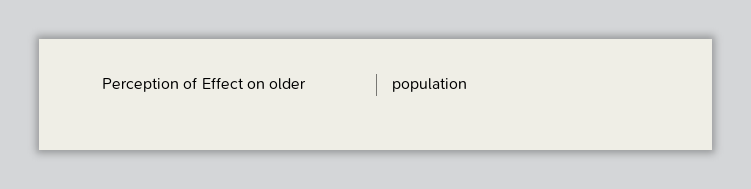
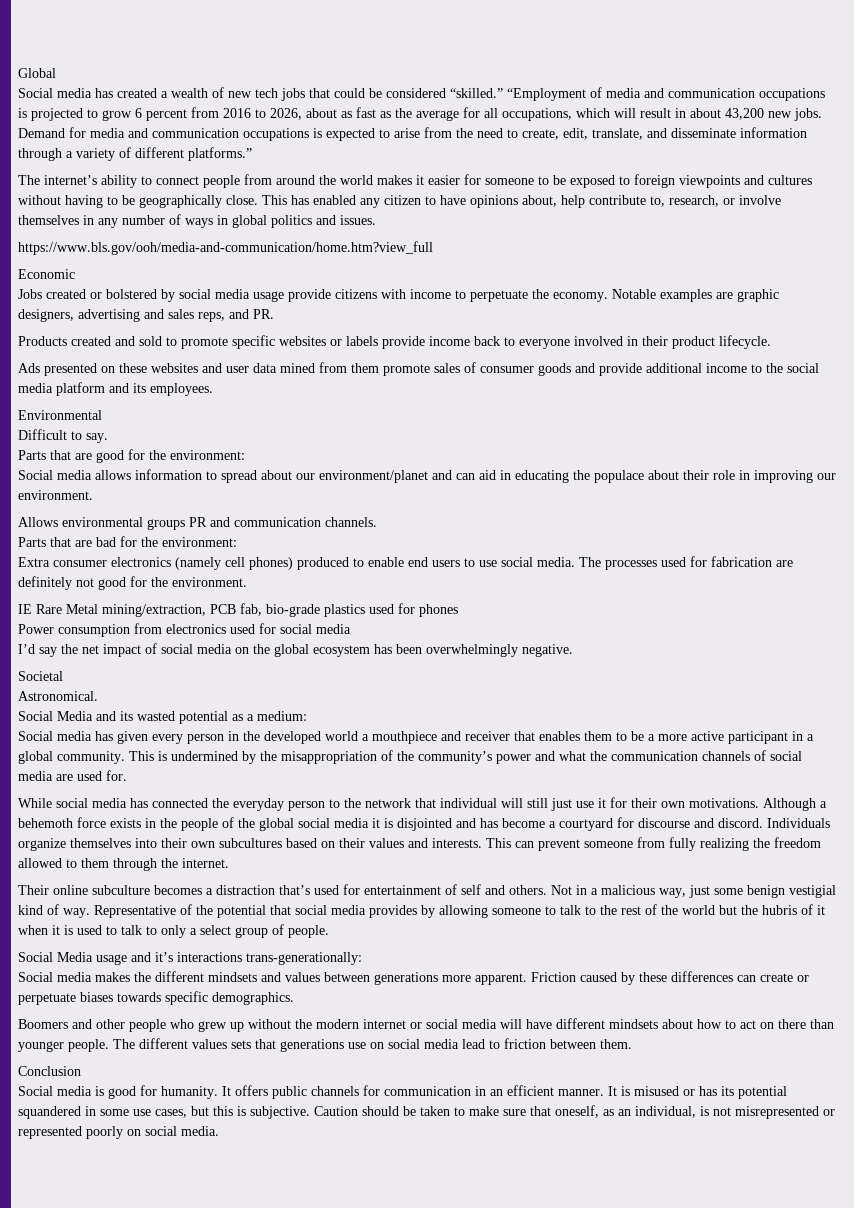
- Perception of Effect on older population
+ Global
+ Social media has created a wealth of new tech jobs that could be considered “skilled.” “Employment of media and communication occupations is projected to grow 6 percent from 2016 to 2026, about as fast as the average for all occupations, which will result in about 43,200 new jobs. Demand for media and communication occupations is expected to arise from the need to create, edit, translate, and disseminate information through a variety of different platforms.”
+ The internet’s ability to connect people from around the world makes it easier for someone to be exposed to foreign viewpoints and cultures without having to be geographically close. This has enabled any citizen to have opinions about, help contribute to, research, or involve themselves in any number of ways in global politics and issues.
+ https://www.bls.gov/ooh/media-and-communication/home.htm?view_full
+ Economic
+ Jobs created or bolstered by social media usage provide citizens with income to perpetuate the economy. Notable examples are graphic designers, advertising and sales reps, and PR.
+ Products created and sold to promote specific websites or labels provide income back to everyone involved in their product lifecycle.
+ Ads presented on these websites and user data mined from them promote sales of consumer goods and provide additional income to the social media platform and its employees.
+ Environmental
+ Difficult to say.
+ Parts that are good for the environment:
+ Social media allows information to spread about our environment/planet and can aid in educating the populace about their role in improving our environment.
+ Allows environmental groups PR and communication channels.
+ Parts that are bad for the environment:
+ Extra consumer electronics (namely cell phones) produced to enable end users to use social media. The processes used for fabrication are definitely not good for the environment.
+ IE Rare Metal mining/extraction, PCB fab, bio-grade plastics used for phones
+ Power consumption from electronics used for social media
+ I’d say the net impact of social media on the global ecosystem has been overwhelmingly negative.
+ Societal
+ Astronomical.
+ Social Media and its wasted potential as a medium:
+ Social media has given every person in the developed world a mouthpiece and receiver that enables them to be a more active participant in a global community. This is undermined by the misappropriation of the community’s power and what the communication channels of social media are used for.
+ While social media has connected the everyday person to the network that individual will still just use it for their own motivations. Although a behemoth force exists in the people of the global social media it is disjointed and has become a courtyard for discourse and discord. Individuals organize themselves into their own subcultures based on their values and interests. This can prevent someone from fully realizing the freedom allowed to them through the internet.
+ Their online subculture becomes a distraction that’s used for entertainment of self and others. Not in a malicious way, just some benign vestigial kind of way. Representative of the potential that social media provides by allowing someone to talk to the rest of the world but the hubris of it when it is used to talk to only a select group of people.
+ Social Media usage and it’s interactions trans-generationally:
+ Social media makes the different mindsets and values between generations more apparent. Friction caused by these differences can create or perpetuate biases towards specific demographics.
+ Boomers and other people who grew up without the modern internet or social media will have different mindsets about how to act on there than younger people. The different values sets that generations use on social media lead to friction between them.
+ Conclusion
+ Social media is good for humanity. It offers public channels for communication in an efficient manner. It is misused or has its potential squandered in some use cases, but this is subjective. Caution should be taken to make sure that oneself, as an individual, is not misrepresented or represented poorly on social media.

